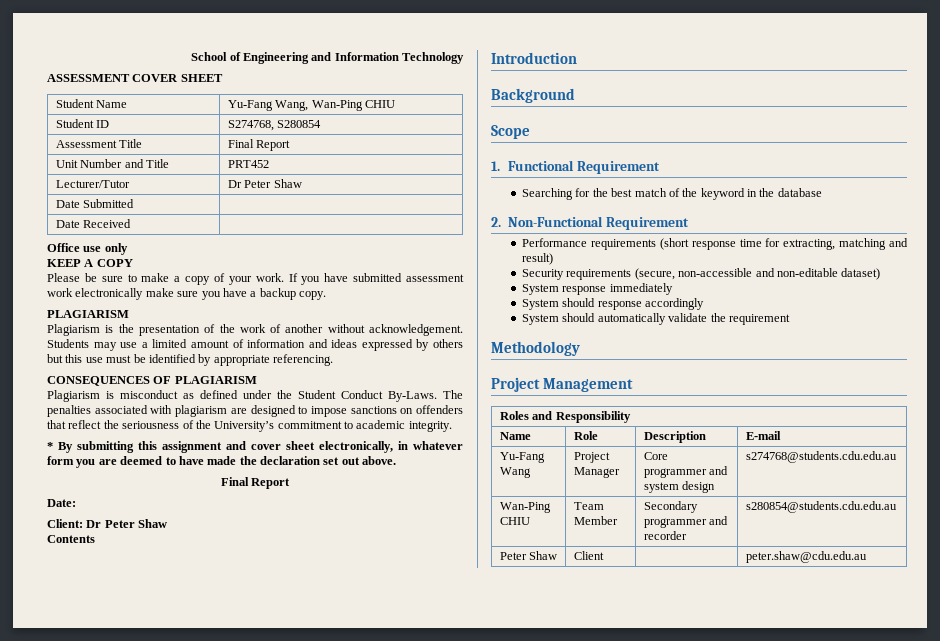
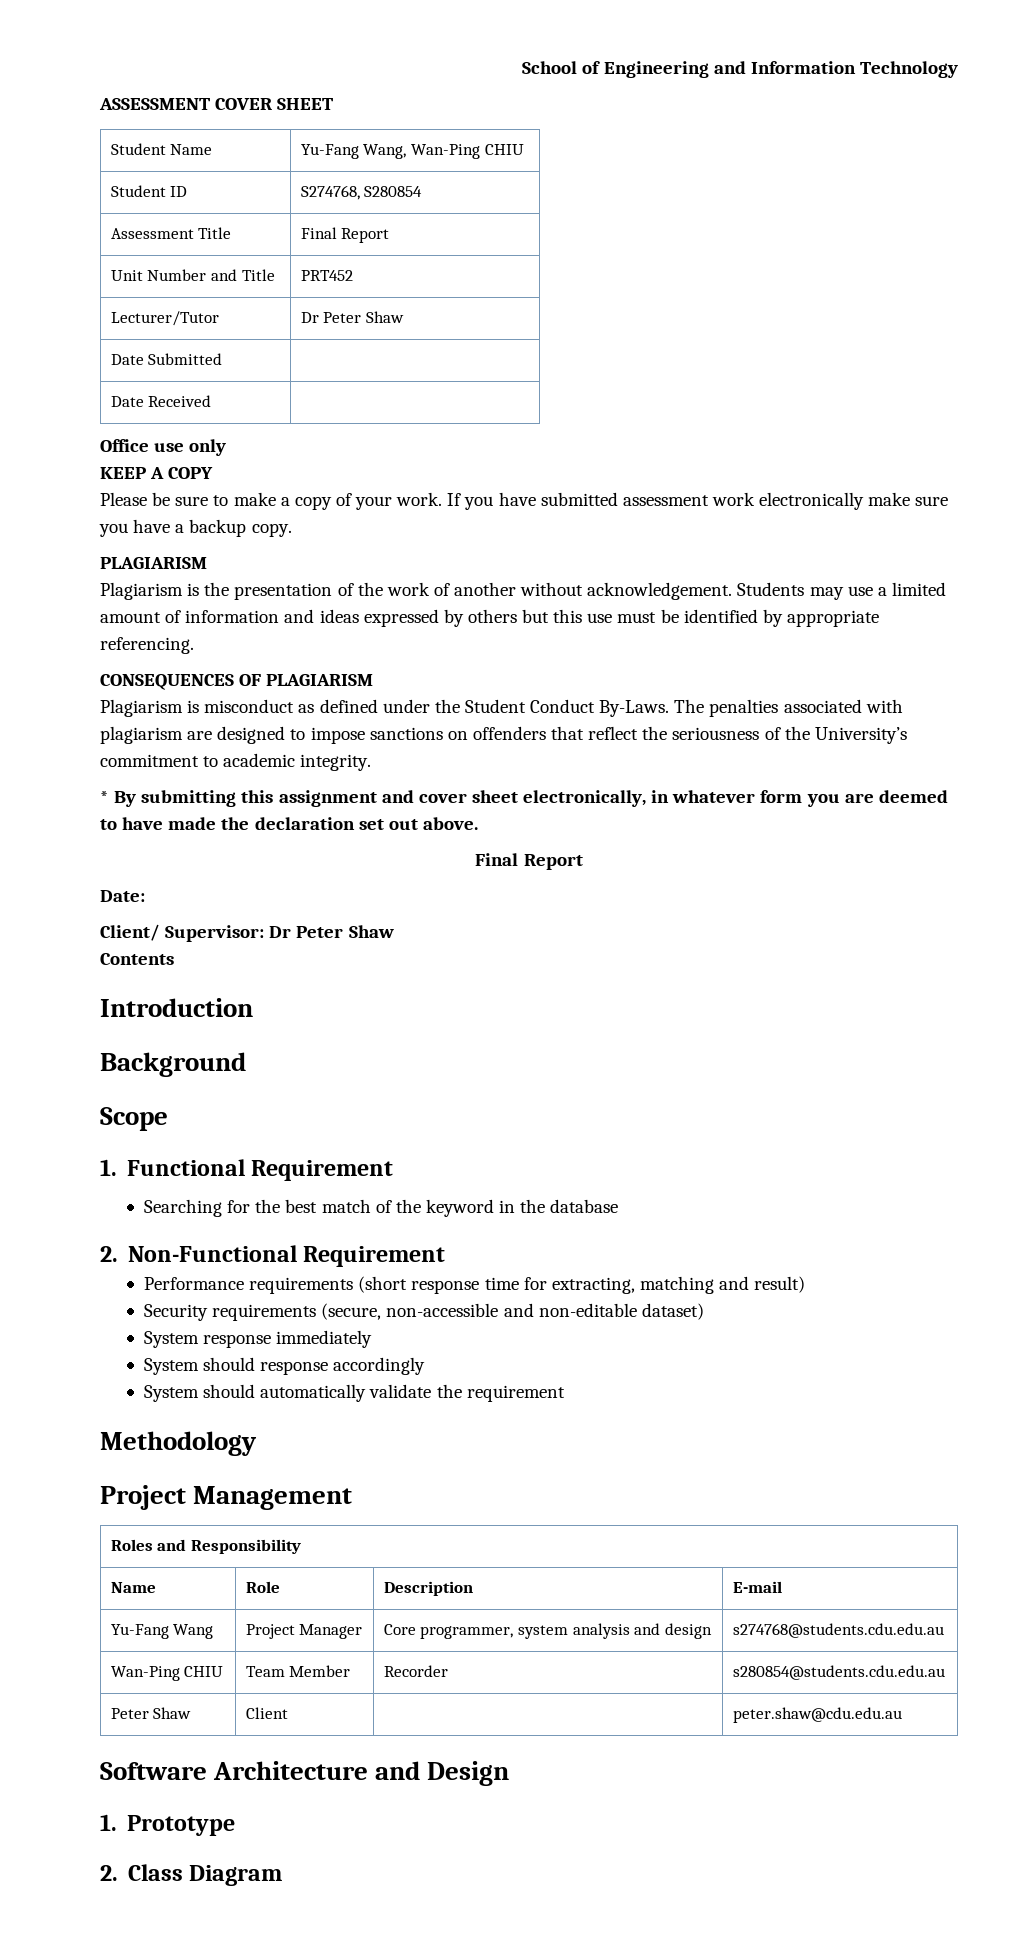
- Client: Dr Peter Shaw
+ Client/ Supervisor: Dr Peter Shaw
- Yu-Fang Wang | Project Manager | Core programmer and system design | s274768@students.cdu.edu.au
+ Yu-Fang Wang | Project Manager | Core programmer, system analysis and design | s274768@students.cdu.edu.au
- Wan-Ping CHIU | Team Member | Secondary programmer and recorder | s280854@students.cdu.edu.au
+ Wan-Ping CHIU | Team Member | Recorder | s280854@students.cdu.edu.au
+ Software Architecture and Design
+ 1. Prototype
+ 2. Class Diagram

